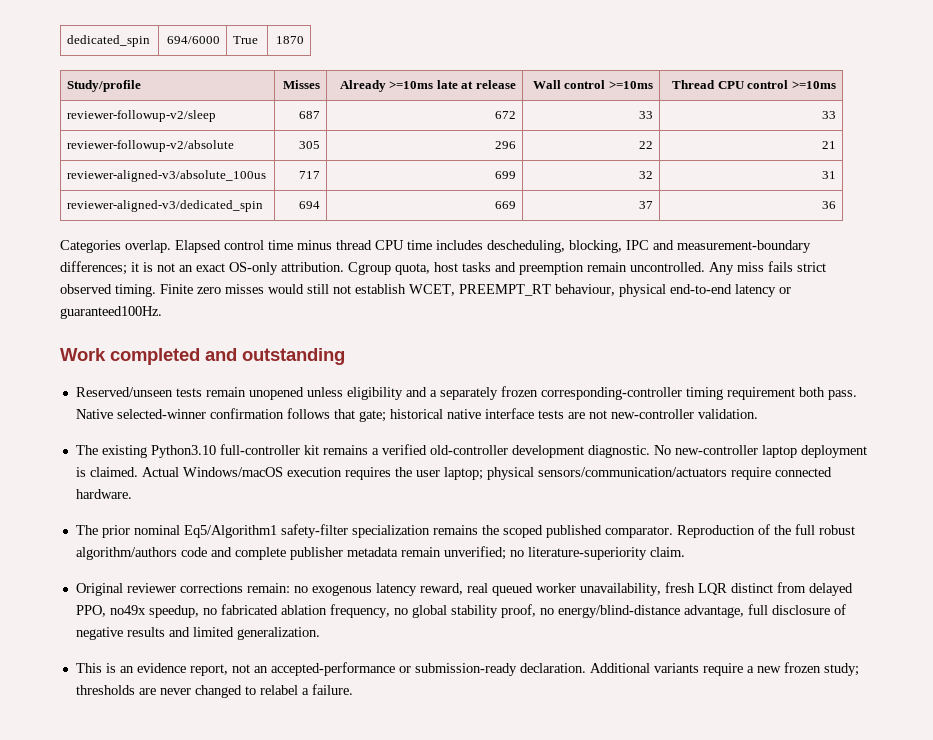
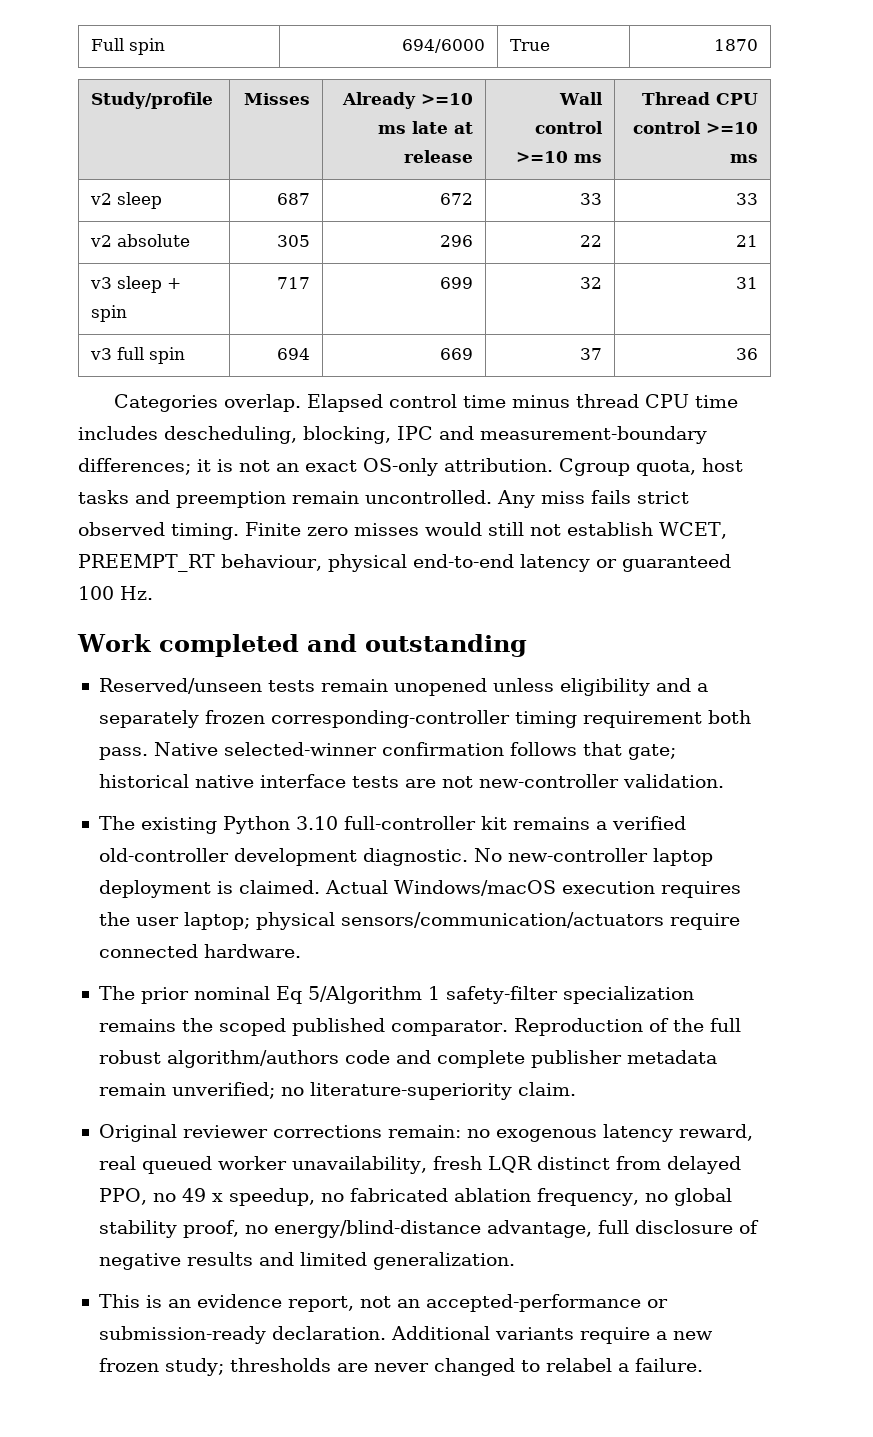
- dedicated_spin | 694/6000 | True | 1870
+ Full spin | 694/6000 | True | 1870
- Study/profile | Misses | Already >=10ms late at release | Wall control >=10ms | Thread CPU control >=10ms
- reviewer-followup-v2/sleep | 687 | 672 | 33 | 33
+ Study/profile | Misses | Already >=10 ms late at release | Wall control >=10 ms | Thread CPU control >=10 ms
+ v2 sleep | 687 | 672 | 33 | 33
- reviewer-followup-v2/absolute | 305 | 296 | 22 | 21
+ v2 absolute | 305 | 296 | 22 | 21
- reviewer-aligned-v3/absolute_100us | 717 | 699 | 32 | 31
+ v3 sleep + spin | 717 | 699 | 32 | 31
- reviewer-aligned-v3/dedicated_spin | 694 | 669 | 37 | 36
+ v3 full spin | 694 | 669 | 37 | 36
- Finite zero misses would still not establish WCET, PREEMPT_RT behaviour, physical end-to-end latency or guaranteed100Hz.
+ Finite zero misses would still not establish WCET, PREEMPT_RT behaviour, physical end-to-end latency or guaranteed 100 Hz.
- The existing Python3.10 full-controller kit remains a verified old-controller development diagnostic.
+ The existing Python 3.10 full-controller kit remains a verified old-controller development diagnostic.
- The prior nominal Eq5/Algorithm1 safety-filter specialization remains the scoped published comparator.
+ The prior nominal Eq 5/Algorithm 1 safety-filter specialization remains the scoped published comparator.
- Original reviewer corrections remain: no exogenous latency reward, real queued worker unavailability, fresh LQR distinct from delayed PPO, no49x speedup, no fabricated ablation frequency, no global stability proof, no energy/blind-distance advantage, full disclosure of negative results and limited generalization.
+ Original reviewer corrections remain: no exogenous latency reward, real queued worker unavailability, fresh LQR distinct from delayed PPO, no 49 x speedup, no fabricated ablation frequency, no global stability proof, no energy/blind-distance advantage, full disclosure of negative results and limited generalization.

